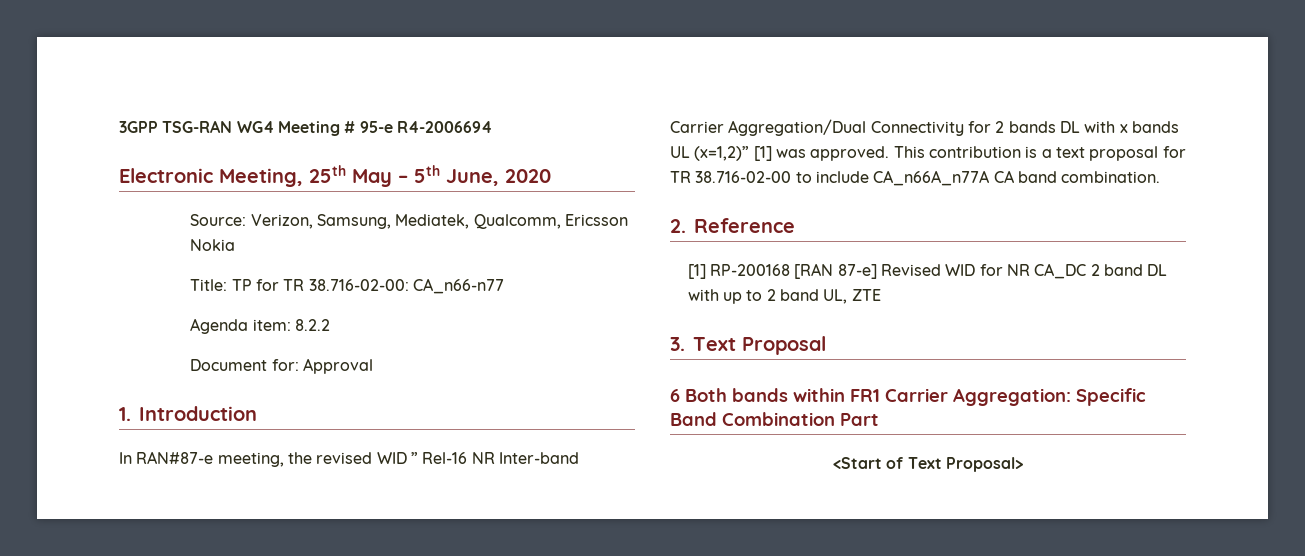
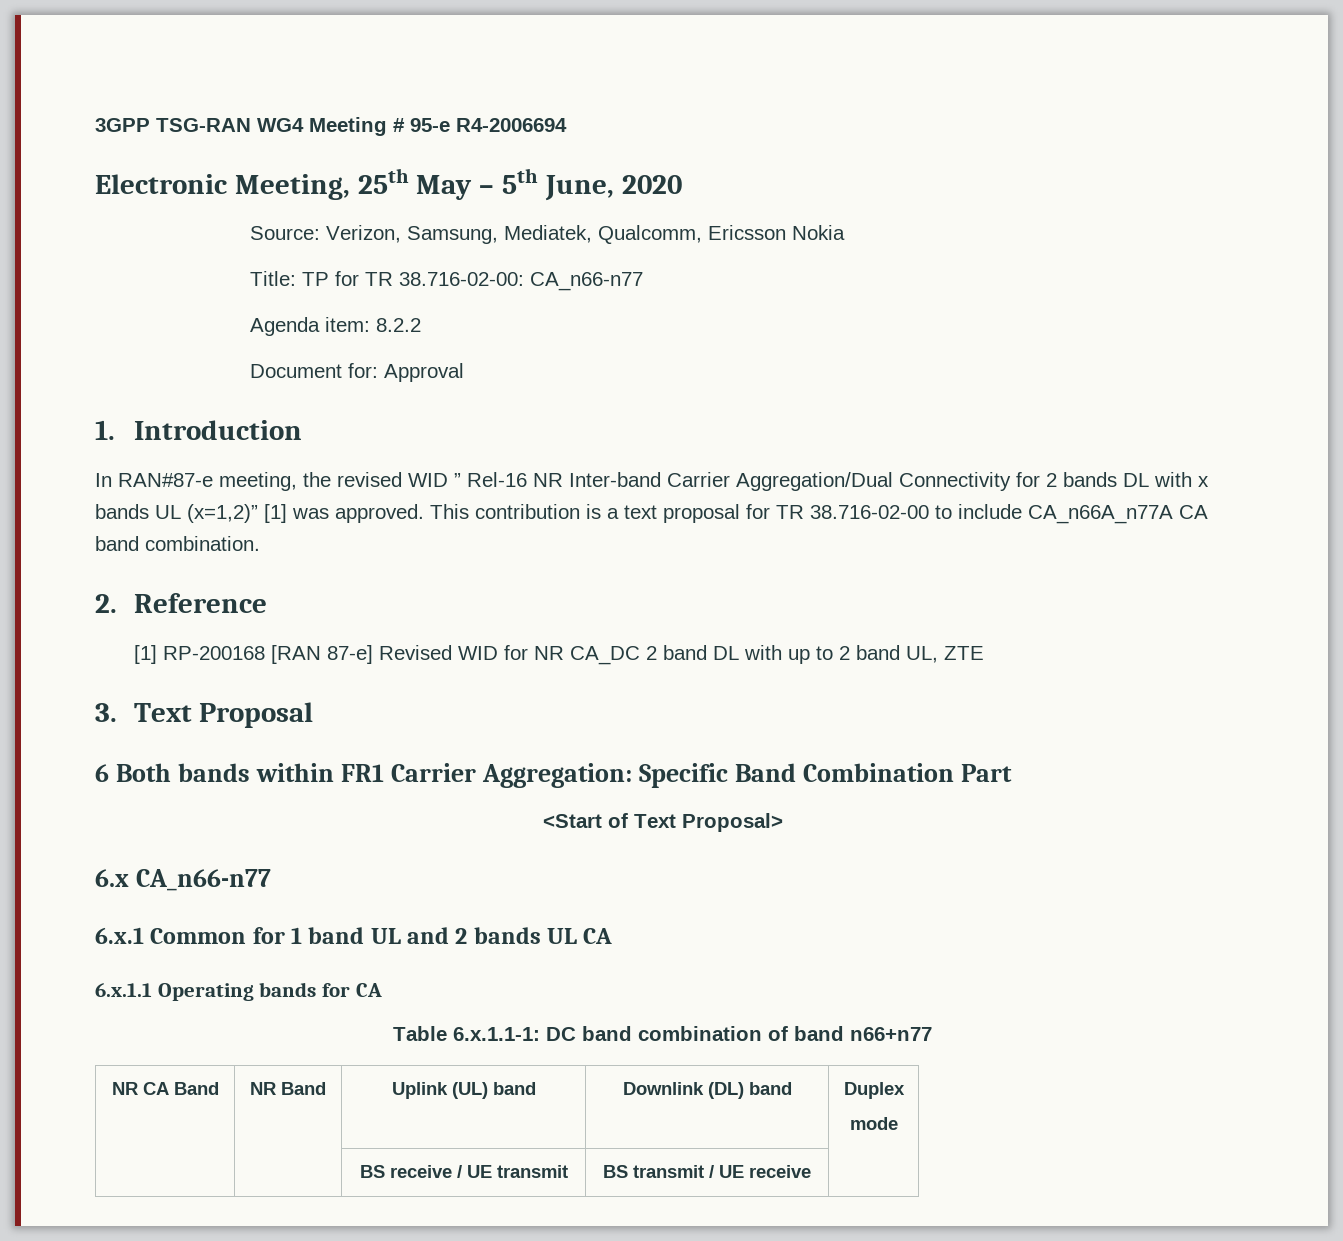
+ 6.x CA_n66-n77
+ 6.x.1 Common for 1 band UL and 2 bands UL CA
+ 6.x.1.1 Operating bands for CA
+ Table 6.x.1.1-1: DC band combination of band n66+n77
+ NR CA Band | NR Band | Uplink (UL) band | Downlink (DL) band | Duplex
+ mode
+ | | BS receive / UE transmit | BS transmit / UE receive |

